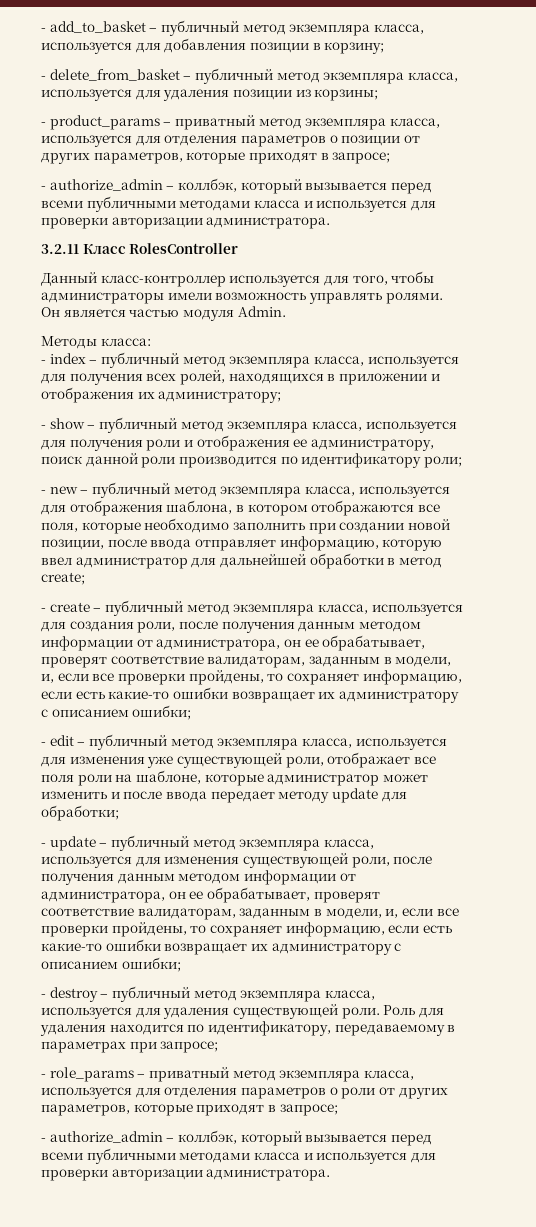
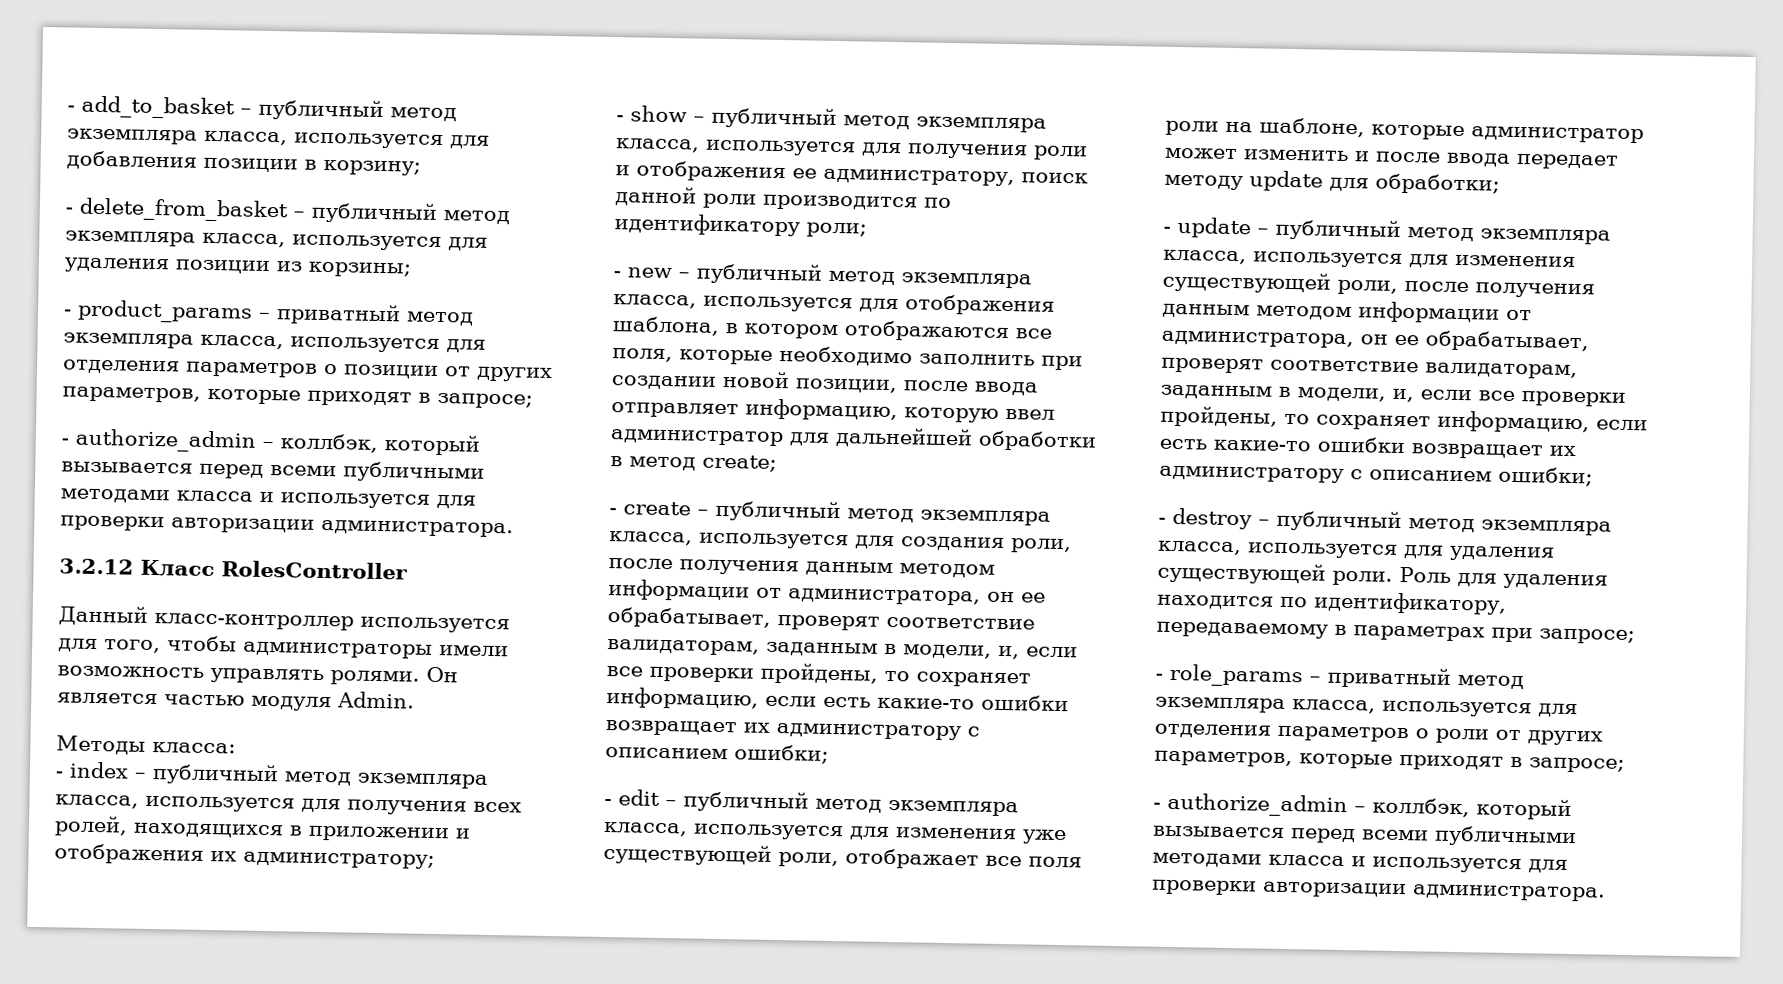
- 3.2.11 Класс RolesController
+ 3.2.12 Класс RolesController

